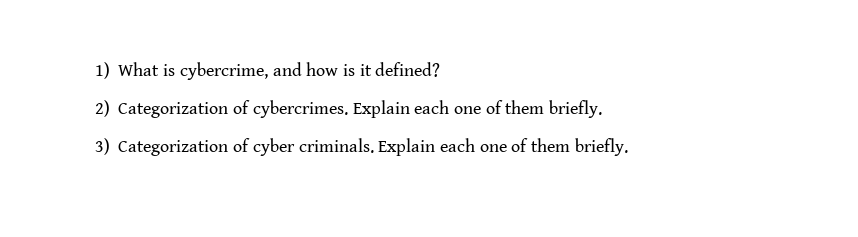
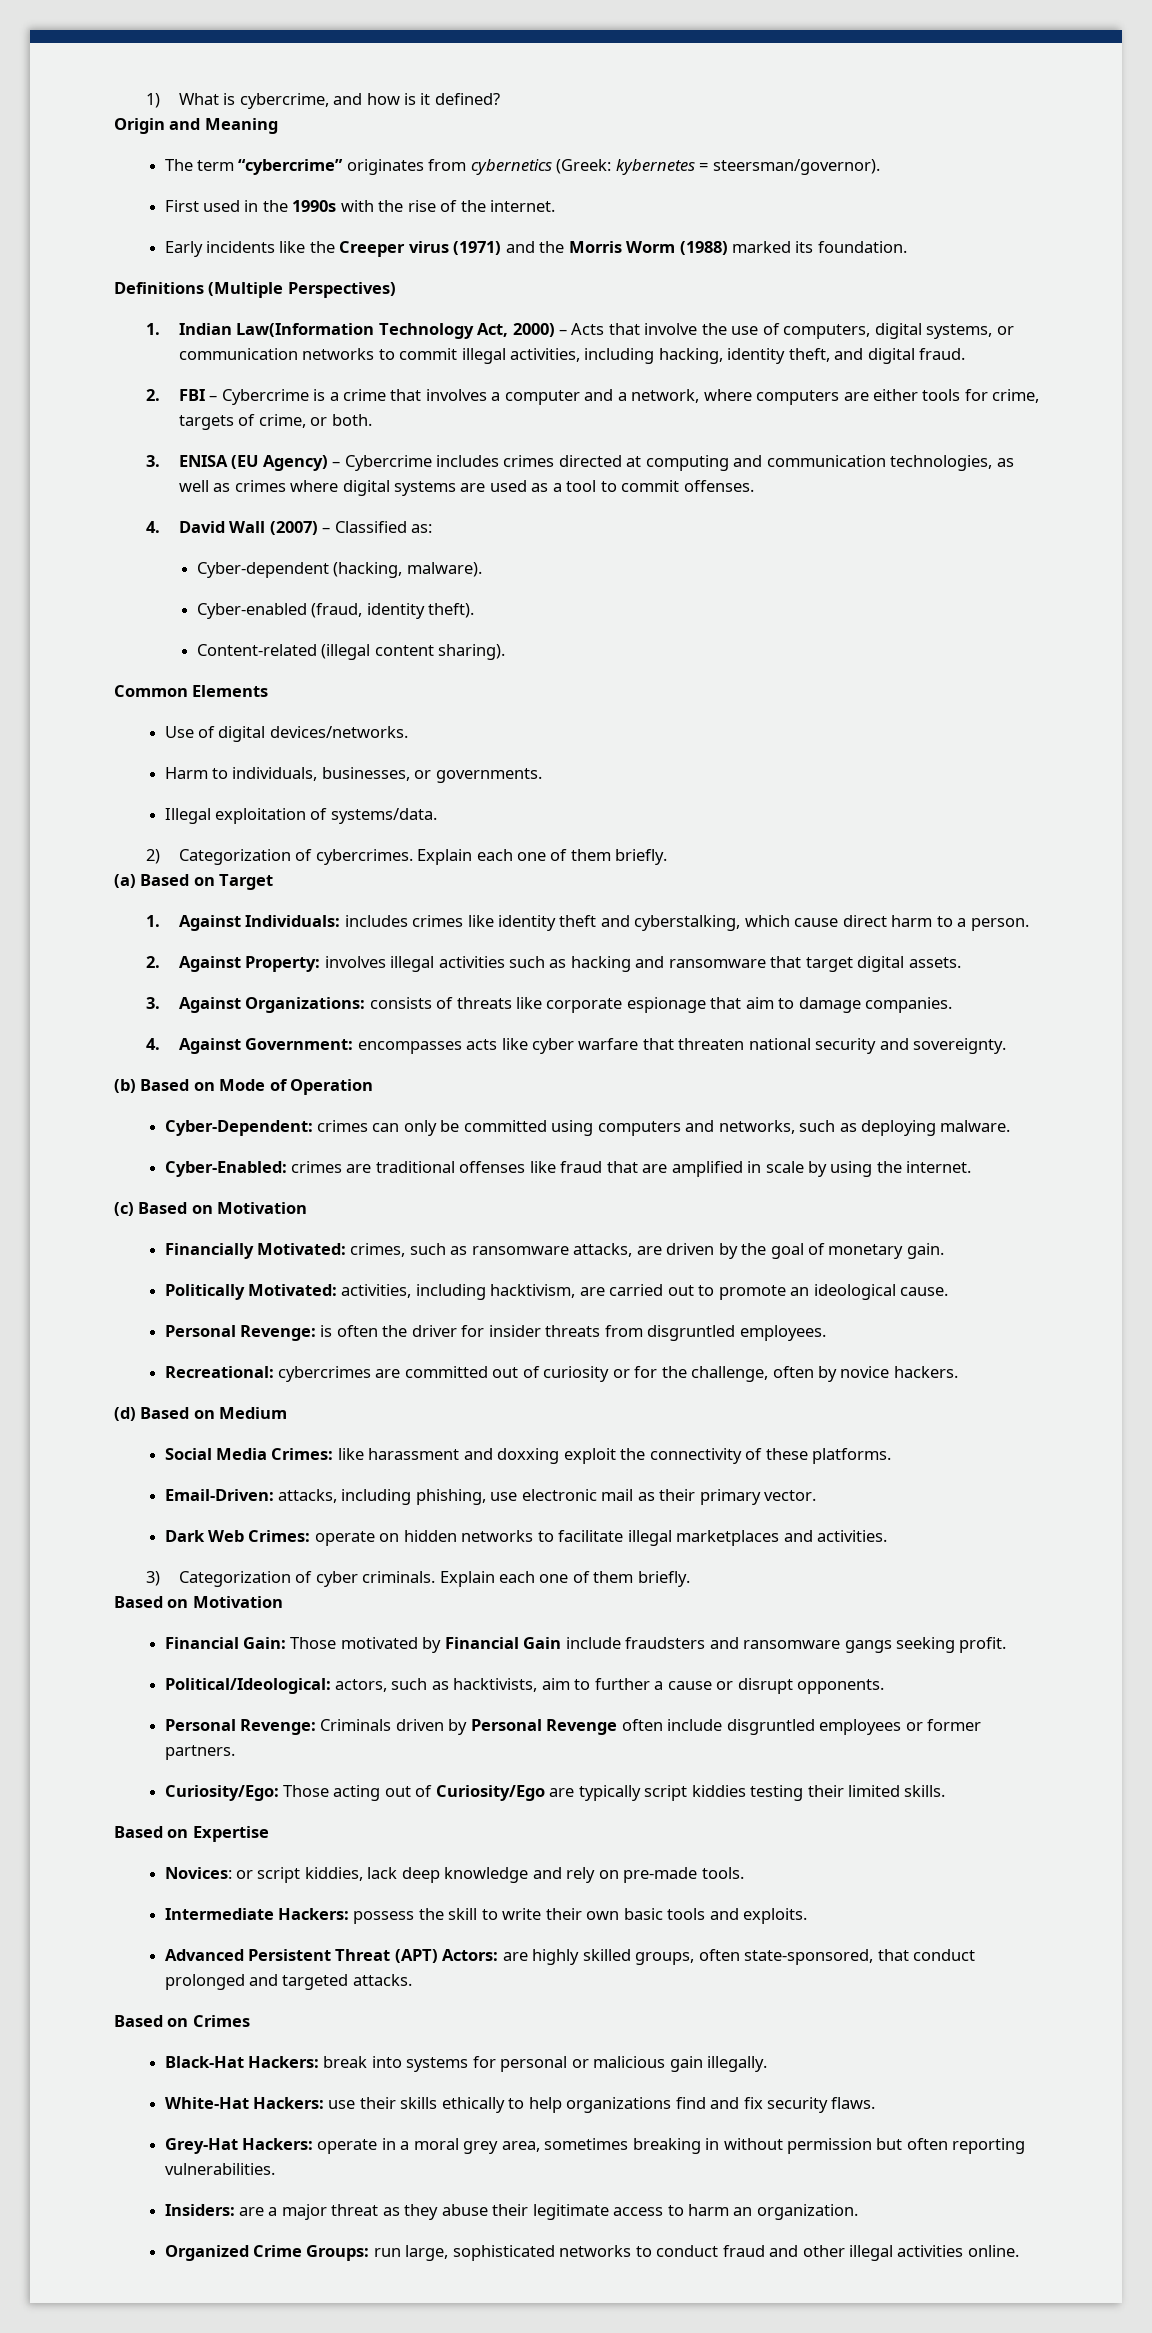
+ Origin and Meaning
+ The term “cybercrime” originates from cybernetics (Greek: kybernetes = steersman/governor).
+ First used in the 1990s with the rise of the internet.
+ Early incidents like the Creeper virus (1971) and the Morris Worm (1988) marked its foundation.
+ Definitions (Multiple Perspectives)
+ 1. Indian Law(Information Technology Act, 2000) – Acts that involve the use of computers, digital systems, or communication networks to commit illegal activities, including hacking, identity theft, and digital fraud.
+ 2. FBI – Cybercrime is a crime that involves a computer and a network, where computers are either tools for crime, targets of crime, or both.
+ 3. ENISA (EU Agency) – Cybercrime includes crimes directed at computing and communication technologies, as well as crimes where digital systems are used as a tool to commit offenses.
+ 4. David Wall (2007) – Classified as:
+ Cyber-dependent (hacking, malware).
+ Cyber-enabled (fraud, identity theft).
+ Content-related (illegal content sharing).
+ Common Elements
+ Use of digital devices/networks.
+ Harm to individuals, businesses, or governments.
+ Illegal exploitation of systems/data.
+ (a) Based on Target
+ 1. Against Individuals: includes crimes like identity theft and cyberstalking, which cause direct harm to a person.
+ 2. Against Property: involves illegal activities such as hacking and ransomware that target digital assets.
+ 3. Against Organizations: consists of threats like corporate espionage that aim to damage companies.
+ 4. Against Government: encompasses acts like cyber warfare that threaten national security and sovereignty.
+ (b) Based on Mode of Operation
+ Cyber-Dependent: crimes can only be committed using computers and networks, such as deploying malware.
+ Cyber-Enabled: crimes are traditional offenses like fraud that are amplified in scale by using the internet.
+ (c) Based on Motivation
+ Financially Motivated: crimes, such as ransomware attacks, are driven by the goal of monetary gain.
+ Politically Motivated: activities, including hacktivism, are carried out to promote an ideological cause.
+ Personal Revenge: is often the driver for insider threats from disgruntled employees.
+ Recreational: cybercrimes are committed out of curiosity or for the challenge, often by novice hackers.
+ (d) Based on Medium
+ Social Media Crimes: like harassment and doxxing exploit the connectivity of these platforms.
+ Email-Driven: attacks, including phishing, use electronic mail as their primary vector.
+ Dark Web Crimes: operate on hidden networks to facilitate illegal marketplaces and activities.
  3) Categorization of cyber criminals. Explain each one of them briefly.
+ Based on Motivation
+ Financial Gain: Those motivated by Financial Gain include fraudsters and ransomware gangs seeking profit.
+ Political/Ideological: actors, such as hacktivists, aim to further a cause or disrupt opponents.
+ Personal Revenge: Criminals driven by Personal Revenge often include disgruntled employees or former partners.
+ Curiosity/Ego: Those acting out of Curiosity/Ego are typically script kiddies testing their limited skills.
+ Based on Expertise
+ Novices: or script kiddies, lack deep knowledge and rely on pre-made tools.
+ Intermediate Hackers: possess the skill to write their own basic tools and exploits.
+ Advanced Persistent Threat (APT) Actors: are highly skilled groups, often state-sponsored, that conduct prolonged and targeted attacks.
+ Based on Crimes
+ Black-Hat Hackers: break into systems for personal or malicious gain illegally.
+ White-Hat Hackers: use their skills ethically to help organizations find and fix security flaws.
+ Grey-Hat Hackers: operate in a moral grey area, sometimes breaking in without permission but often reporting vulnerabilities.
+ Insiders: are a major threat as they abuse their legitimate access to harm an organization.
+ Organized Crime Groups: run large, sophisticated networks to conduct fraud and other illegal activities online.

